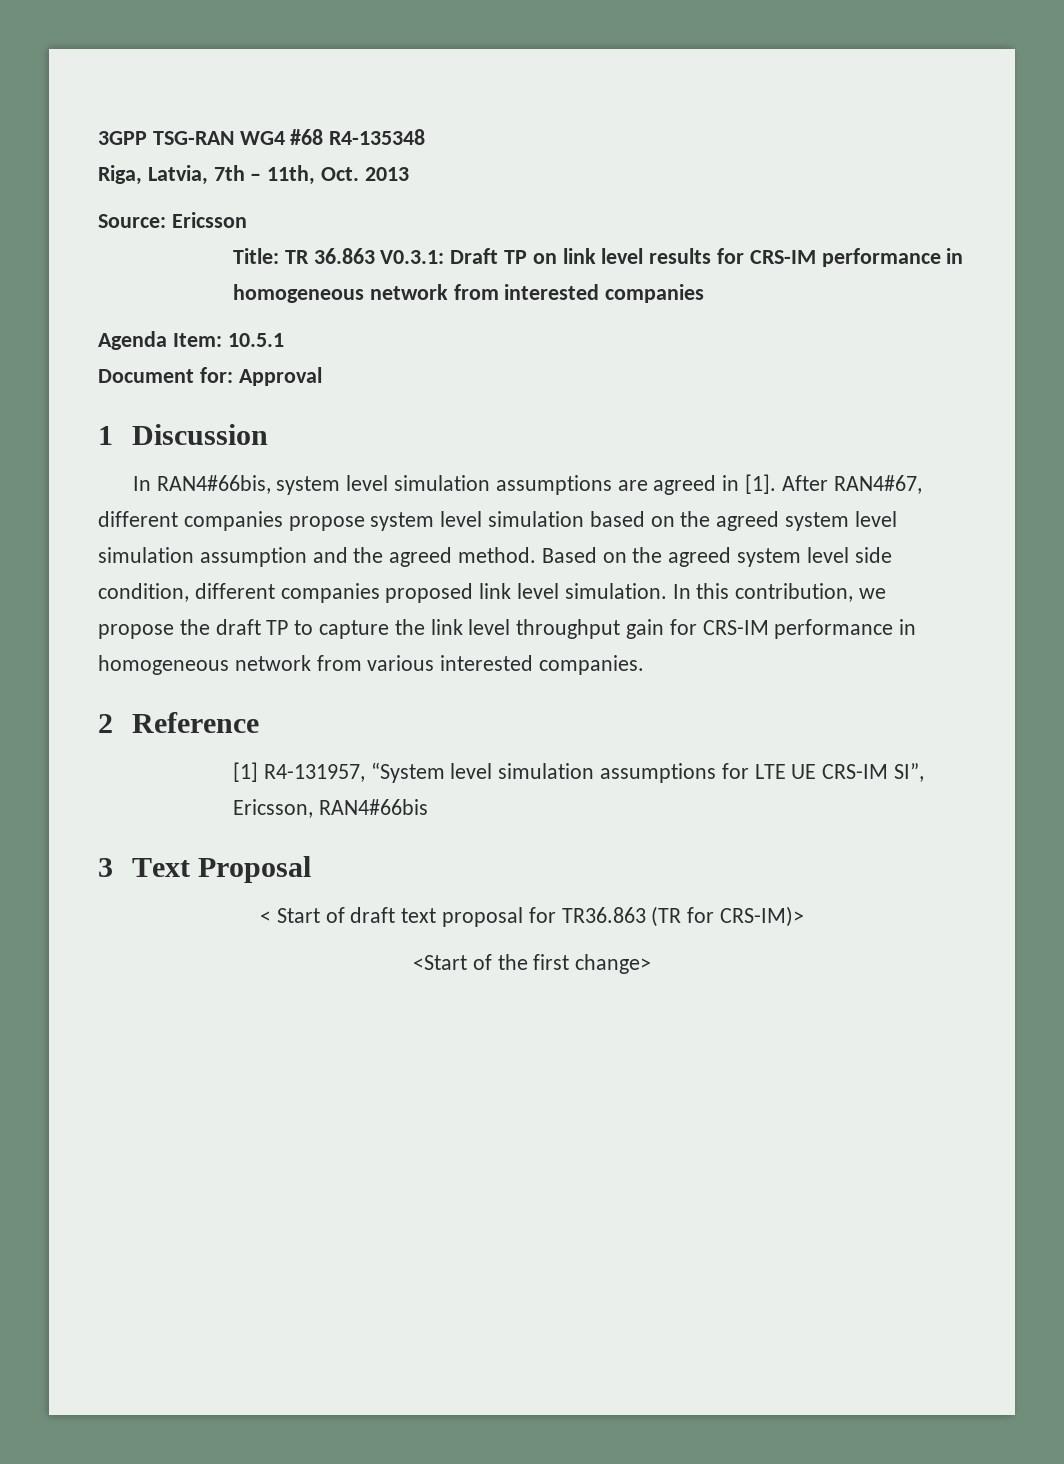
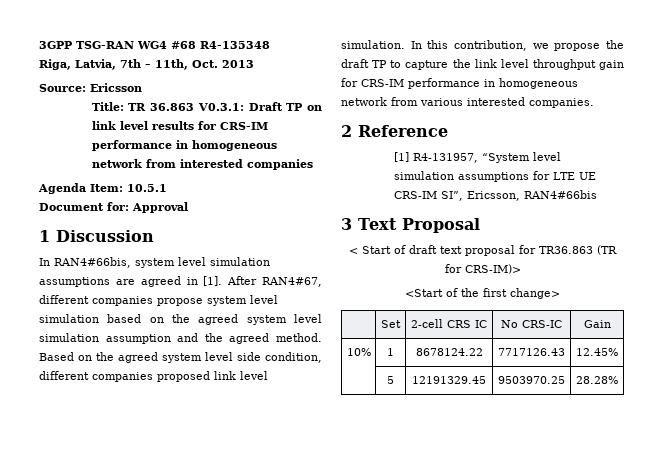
+ | Set | 2-cell CRS IC | No CRS-IC | Gain
+ 10% | 1 | 8678124.22 | 7717126.43 | 12.45%
+ | 5 | 12191329.45 | 9503970.25 | 28.28%

